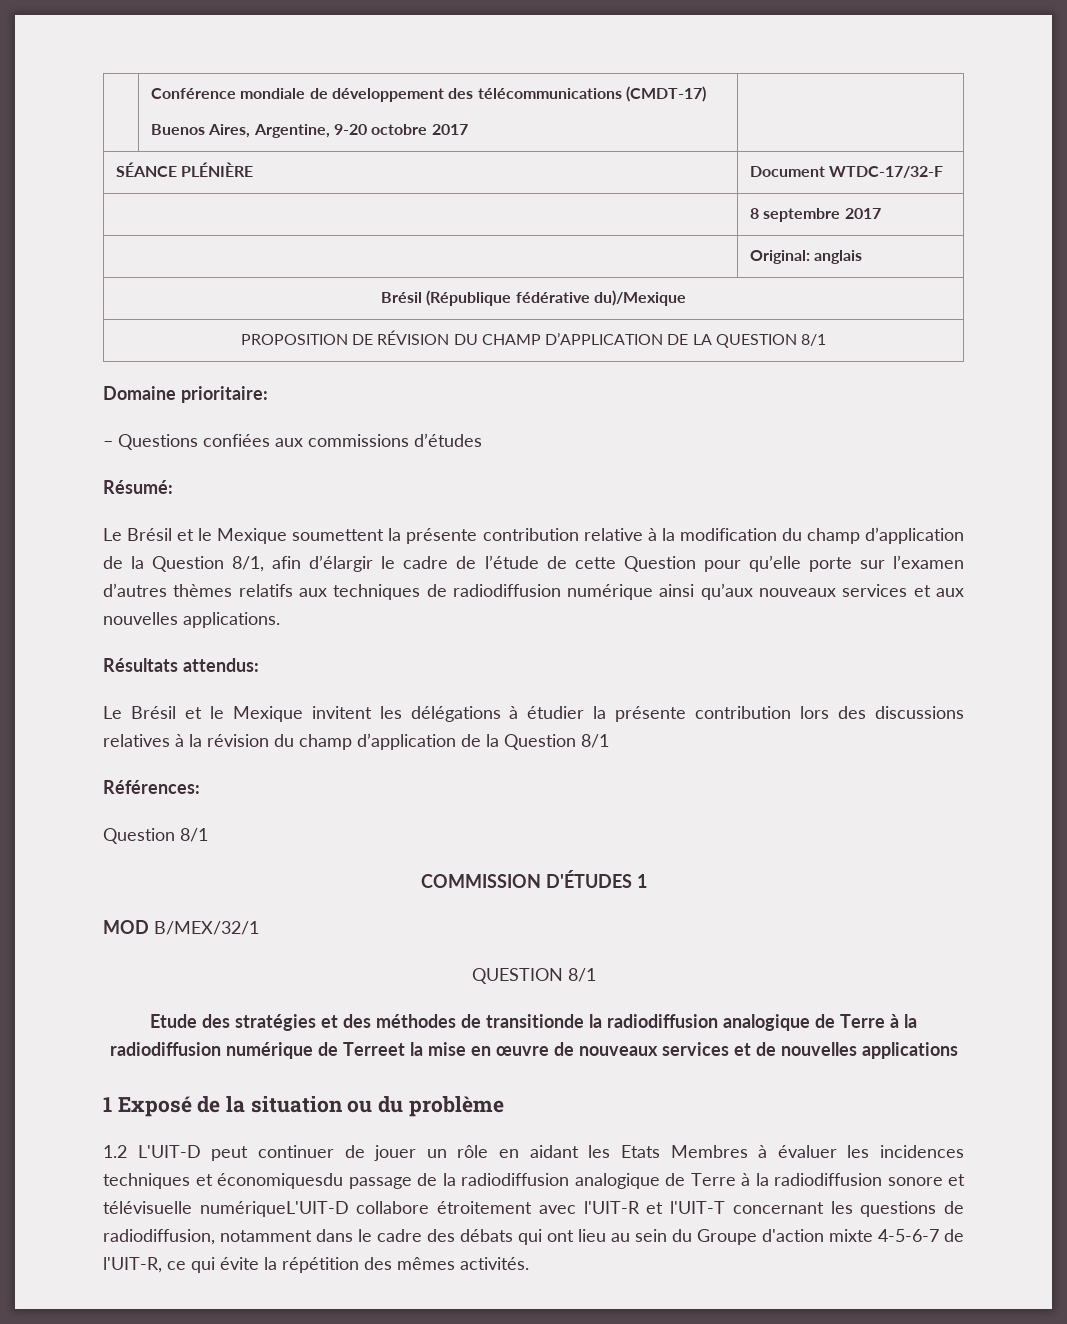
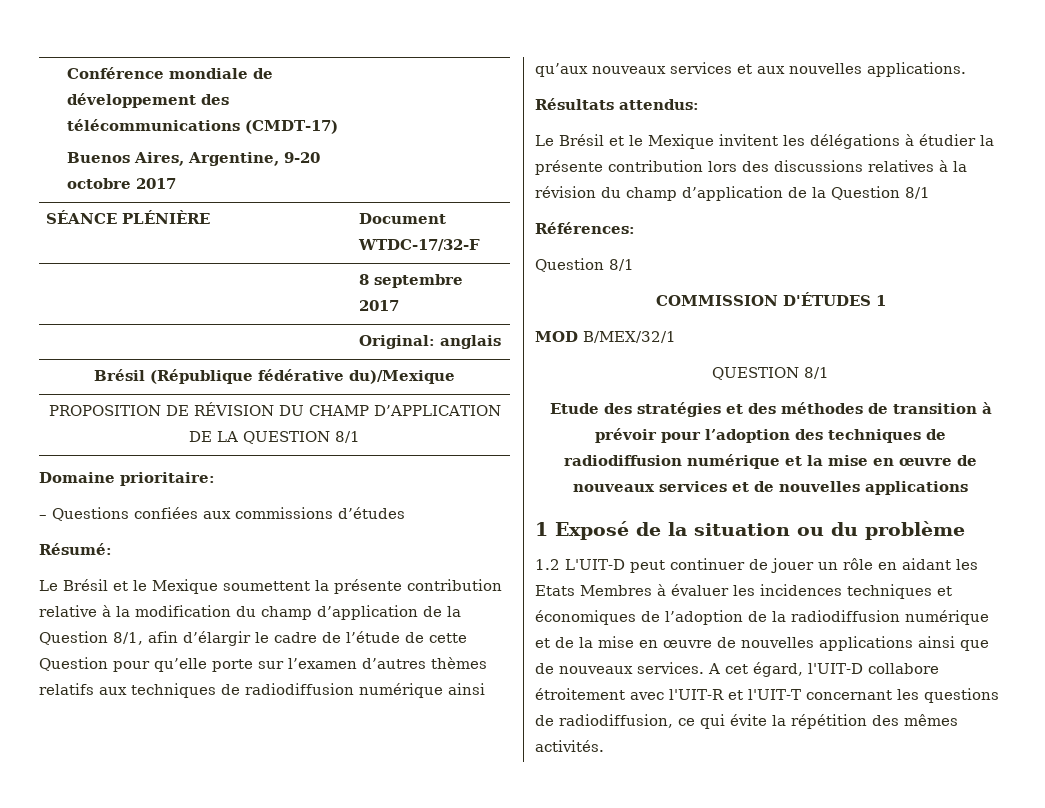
- Etude des stratégies et des méthodes de transitionde la radiodiffusion analogique de Terre à la radiodiffusion numérique de Terreet la mise en œuvre de nouveaux services et de nouvelles applications
+ Etude des stratégies et des méthodes de transition à prévoir pour l’adoption des techniques de radiodiffusion numérique et la mise en œuvre de nouveaux services et de nouvelles applications
- 1.2 L'UIT-D peut continuer de jouer un rôle en aidant les Etats Membres à évaluer les incidences techniques et économiquesdu passage de la radiodiffusion analogique de Terre à la radiodiffusion sonore et télévisuelle numériqueL'UIT-D collabore étroitement avec l'UIT-R et l'UIT-T concernant les questions de radiodiffusion, notamment dans le cadre des débats qui ont lieu au sein du Groupe d'action mixte 4-5-6-7 de l'UIT-R, ce qui évite la répétition des mêmes activités.
+ 1.2 L'UIT-D peut continuer de jouer un rôle en aidant les Etats Membres à évaluer les incidences techniques et économiques de l’adoption de la radiodiffusion numérique et de la mise en œuvre de nouvelles applications ainsi que de nouveaux services. A cet égard, l'UIT-D collabore étroitement avec l'UIT-R et l'UIT-T concernant les questions de radiodiffusion, ce qui évite la répétition des mêmes activités.

